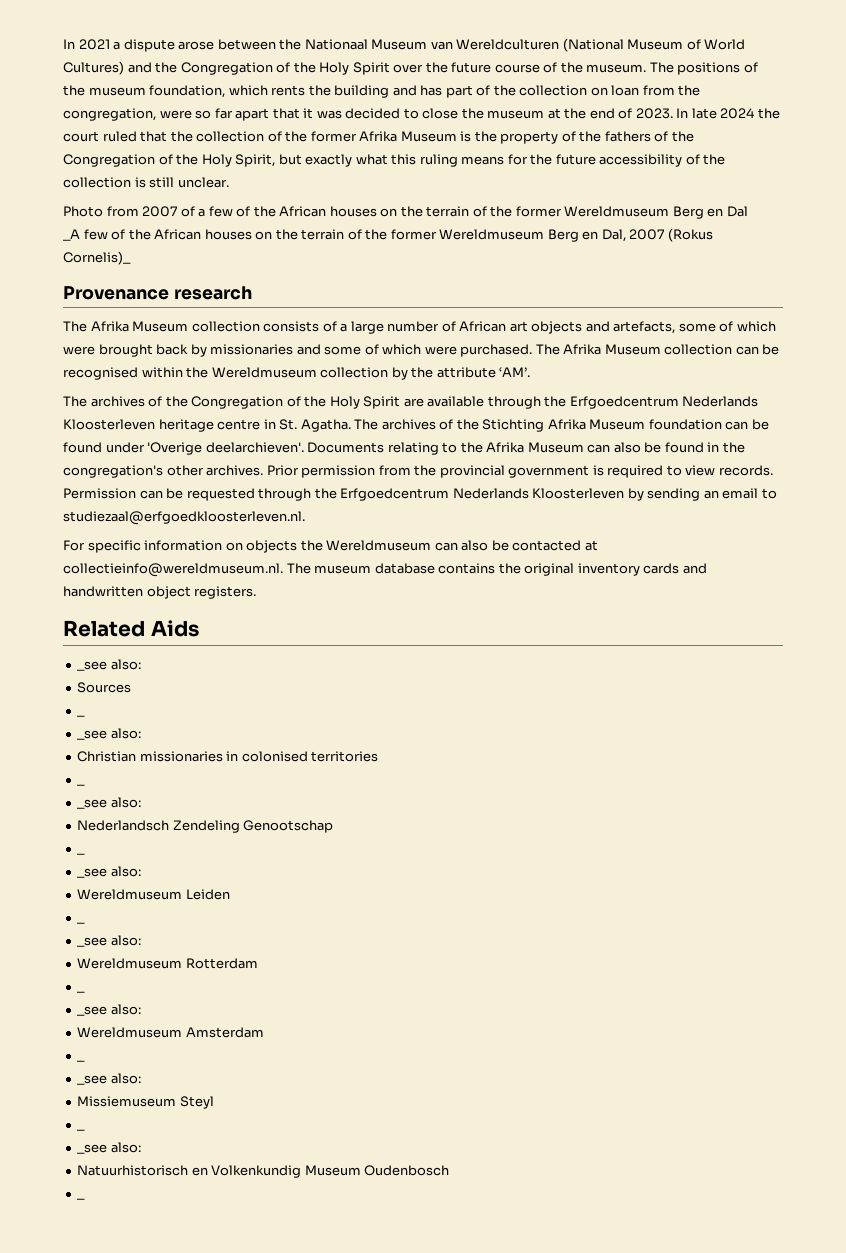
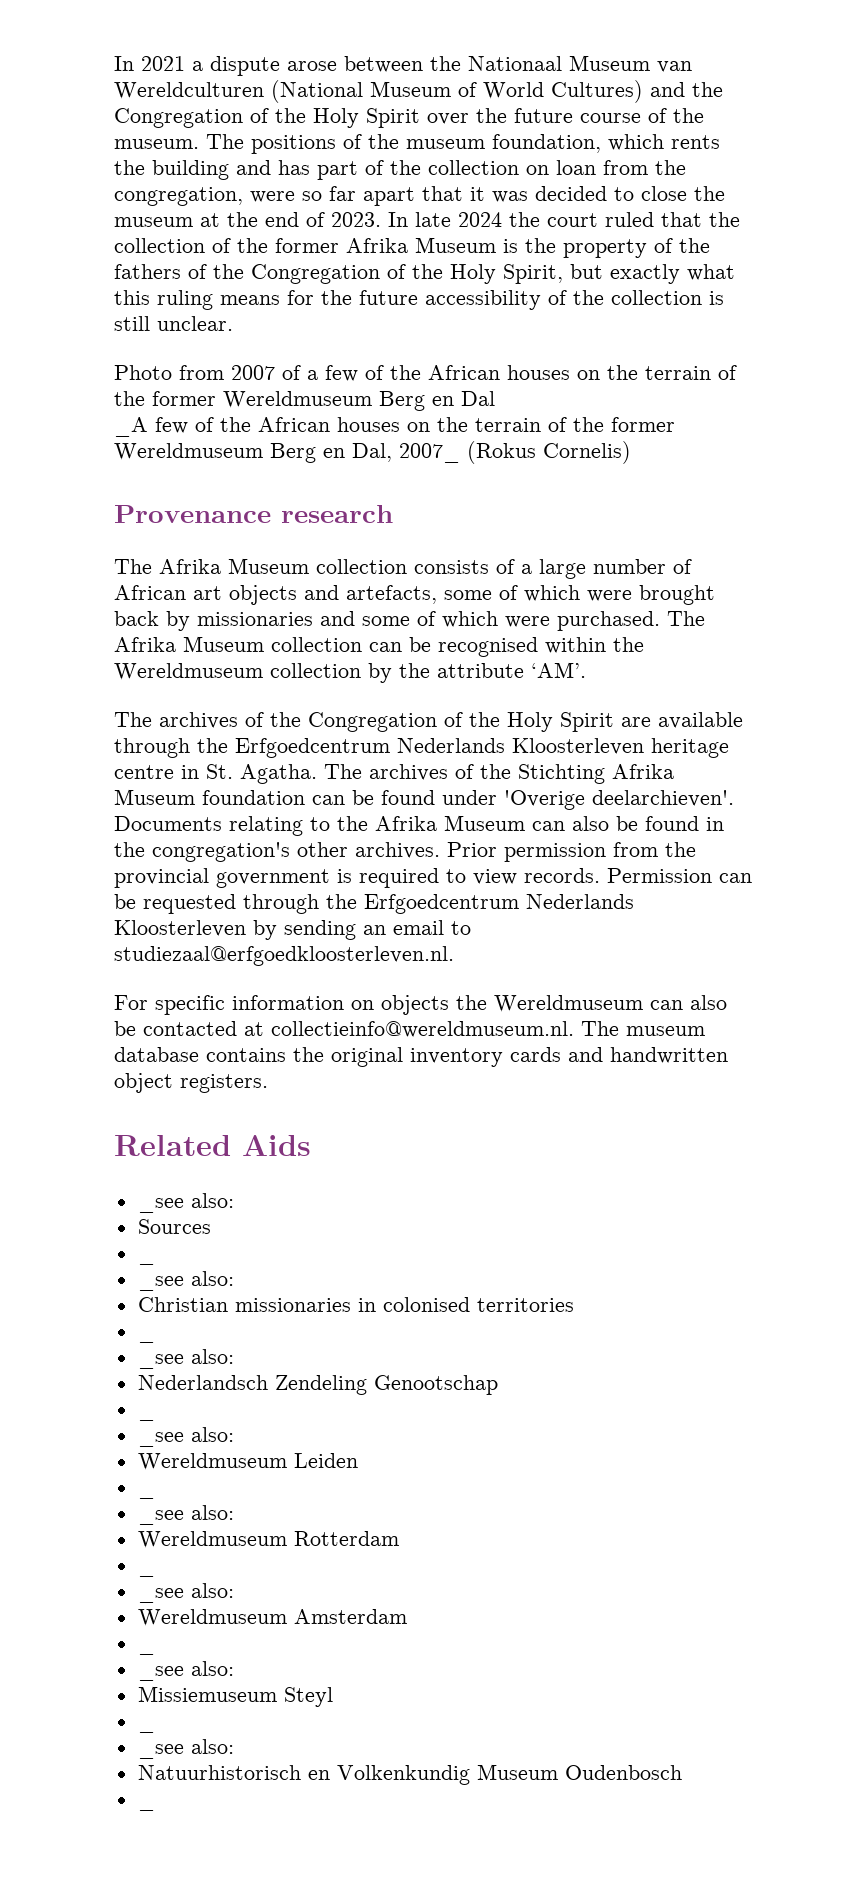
- _A few of the African houses on the terrain of the former Wereldmuseum Berg en Dal, 2007 (Rokus Cornelis)_
+ _A few of the African houses on the terrain of the former Wereldmuseum Berg en Dal, 2007_ (Rokus Cornelis)

